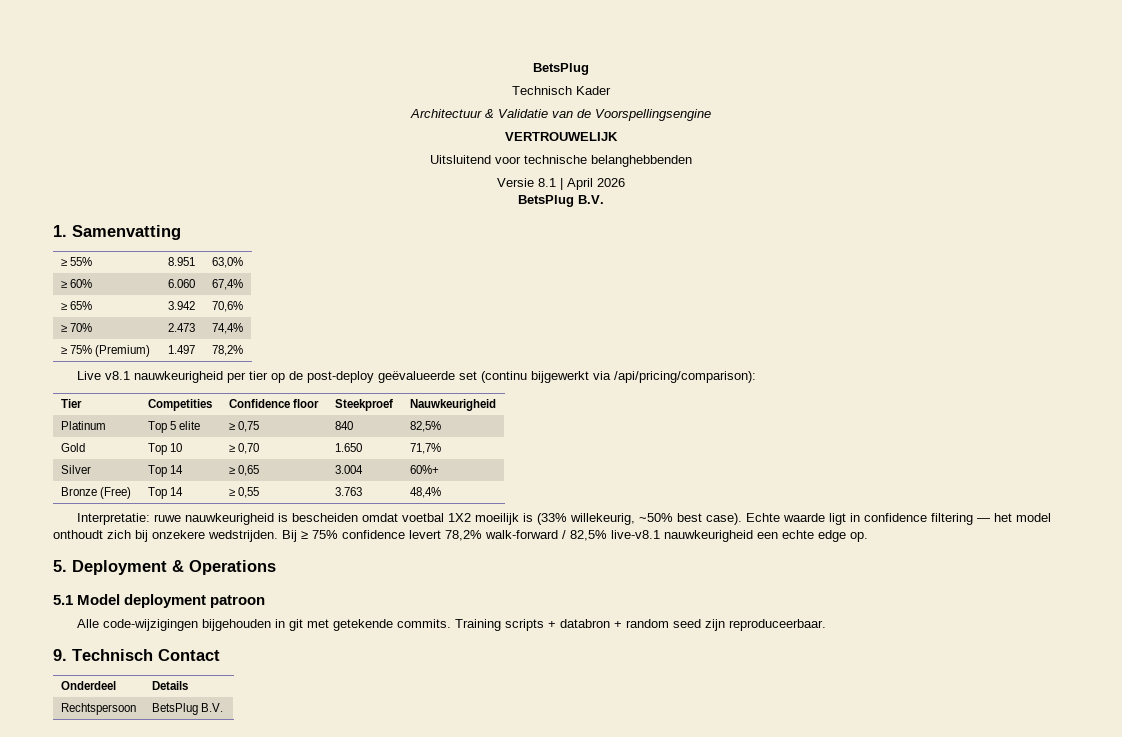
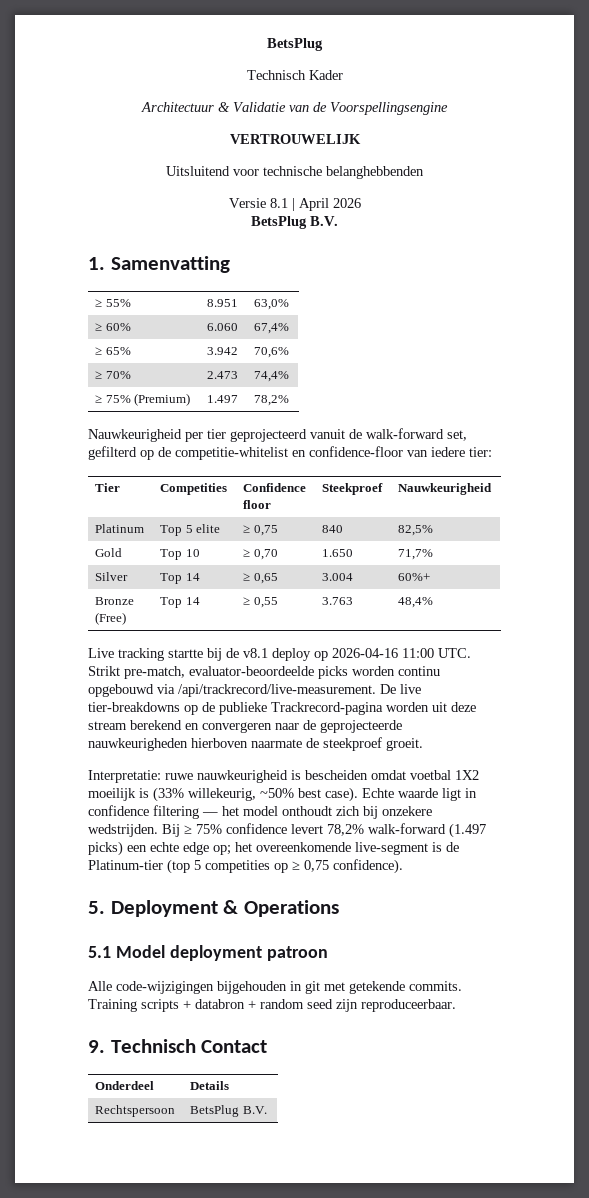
- Live v8.1 nauwkeurigheid per tier op de post-deploy geëvalueerde set (continu bijgewerkt via /api/pricing/comparison):
+ Nauwkeurigheid per tier geprojecteerd vanuit de walk-forward set, gefilterd op de competitie-whitelist en confidence-floor van iedere tier:
+ Live tracking startte bij de v8.1 deploy op 2026-04-16 11:00 UTC. Strikt pre-match, evaluator-beoordeelde picks worden continu opgebouwd via /api/trackrecord/live-measurement. De live tier-breakdowns op de publieke Trackrecord-pagina worden uit deze stream berekend en convergeren naar de geprojecteerde nauwkeurigheden hierboven naarmate de steekproef groeit.
- Bij ≥ 75% confidence levert 78,2% walk-forward / 82,5% live-v8.1 nauwkeurigheid een echte edge op.
+ Bij ≥ 75% confidence levert 78,2% walk-forward (1.497 picks) een echte edge op; het overeenkomende live-segment is de Platinum-tier (top 5 competities op ≥ 0,75 confidence).

